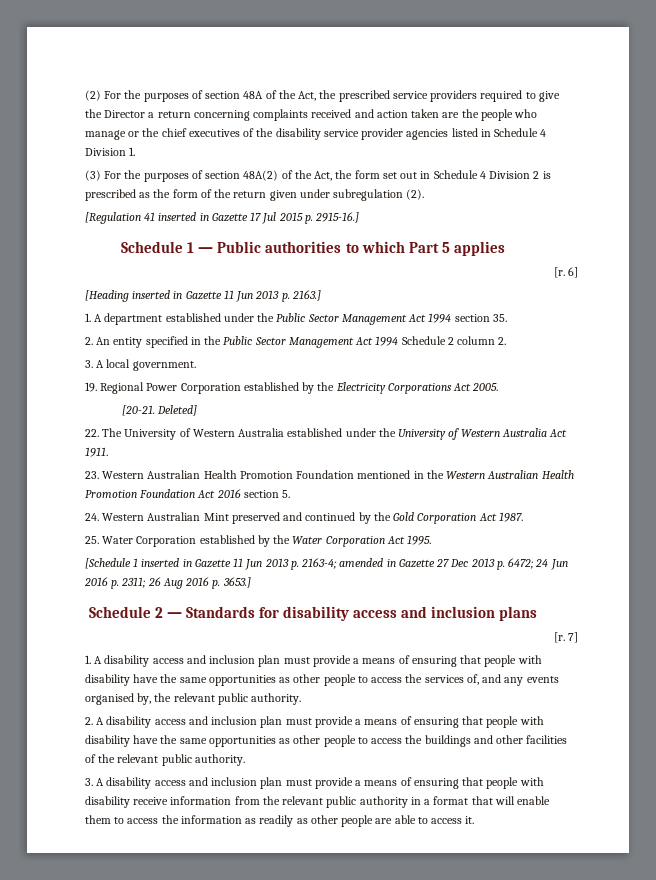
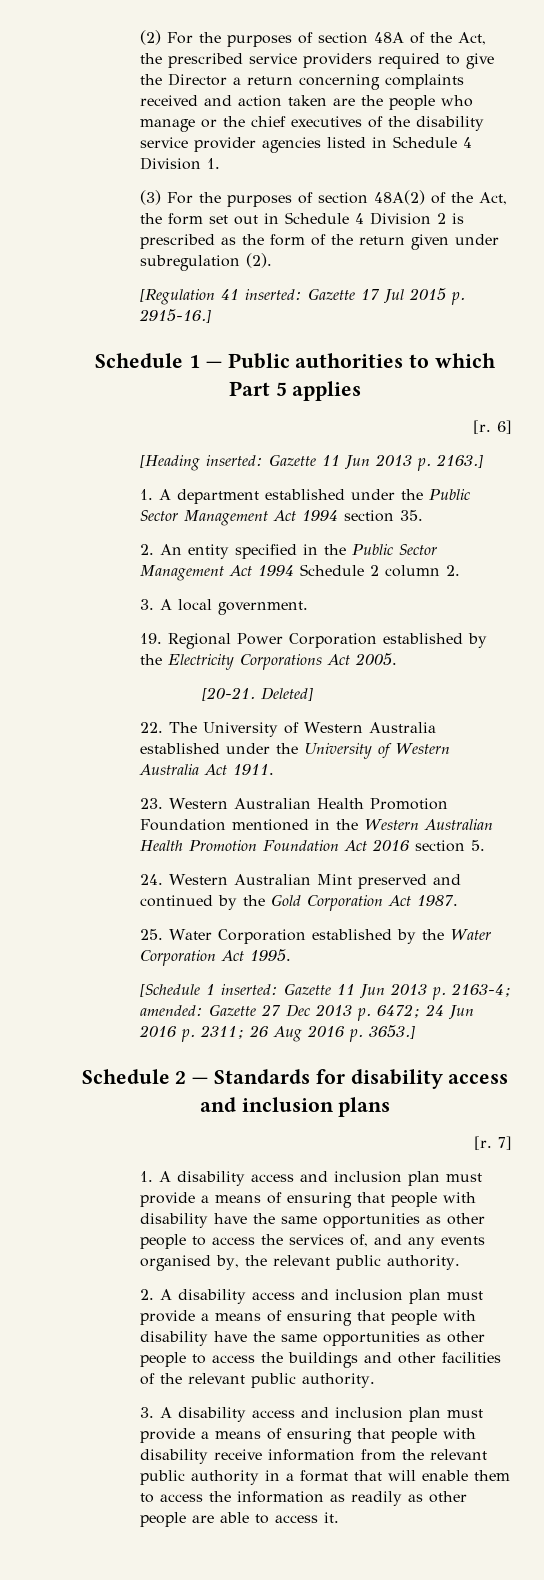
- [Regulation 41 inserted in Gazette 17 Jul 2015 p. 2915-16.]
+ [Regulation 41 inserted: Gazette 17 Jul 2015 p. 2915-16.]
- [Heading inserted in Gazette 11 Jun 2013 p. 2163.]
+ [Heading inserted: Gazette 11 Jun 2013 p. 2163.]
- [Schedule 1 inserted in Gazette 11 Jun 2013 p. 2163-4; amended in Gazette 27 Dec 2013 p. 6472; 24 Jun 2016 p. 2311; 26 Aug 2016 p. 3653.]
+ [Schedule 1 inserted: Gazette 11 Jun 2013 p. 2163-4; amended: Gazette 27 Dec 2013 p. 6472; 24 Jun 2016 p. 2311; 26 Aug 2016 p. 3653.]

